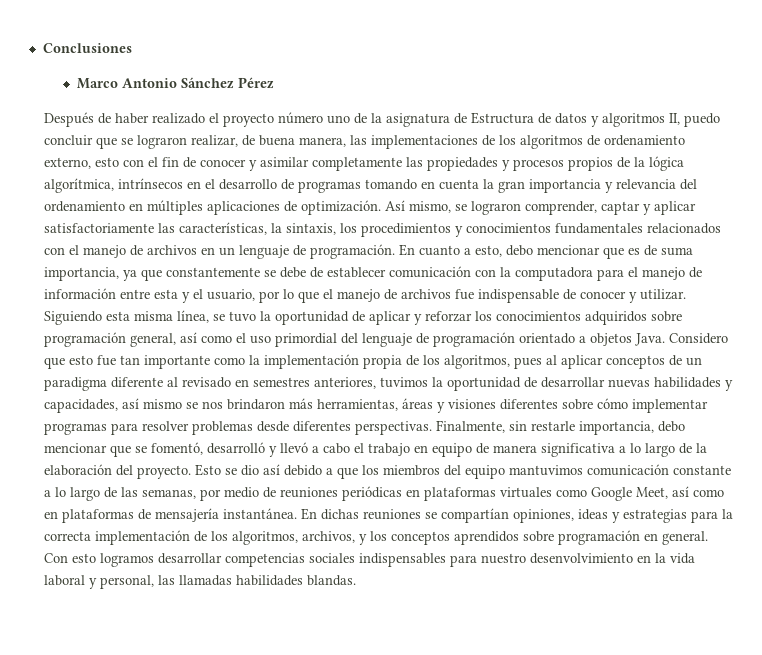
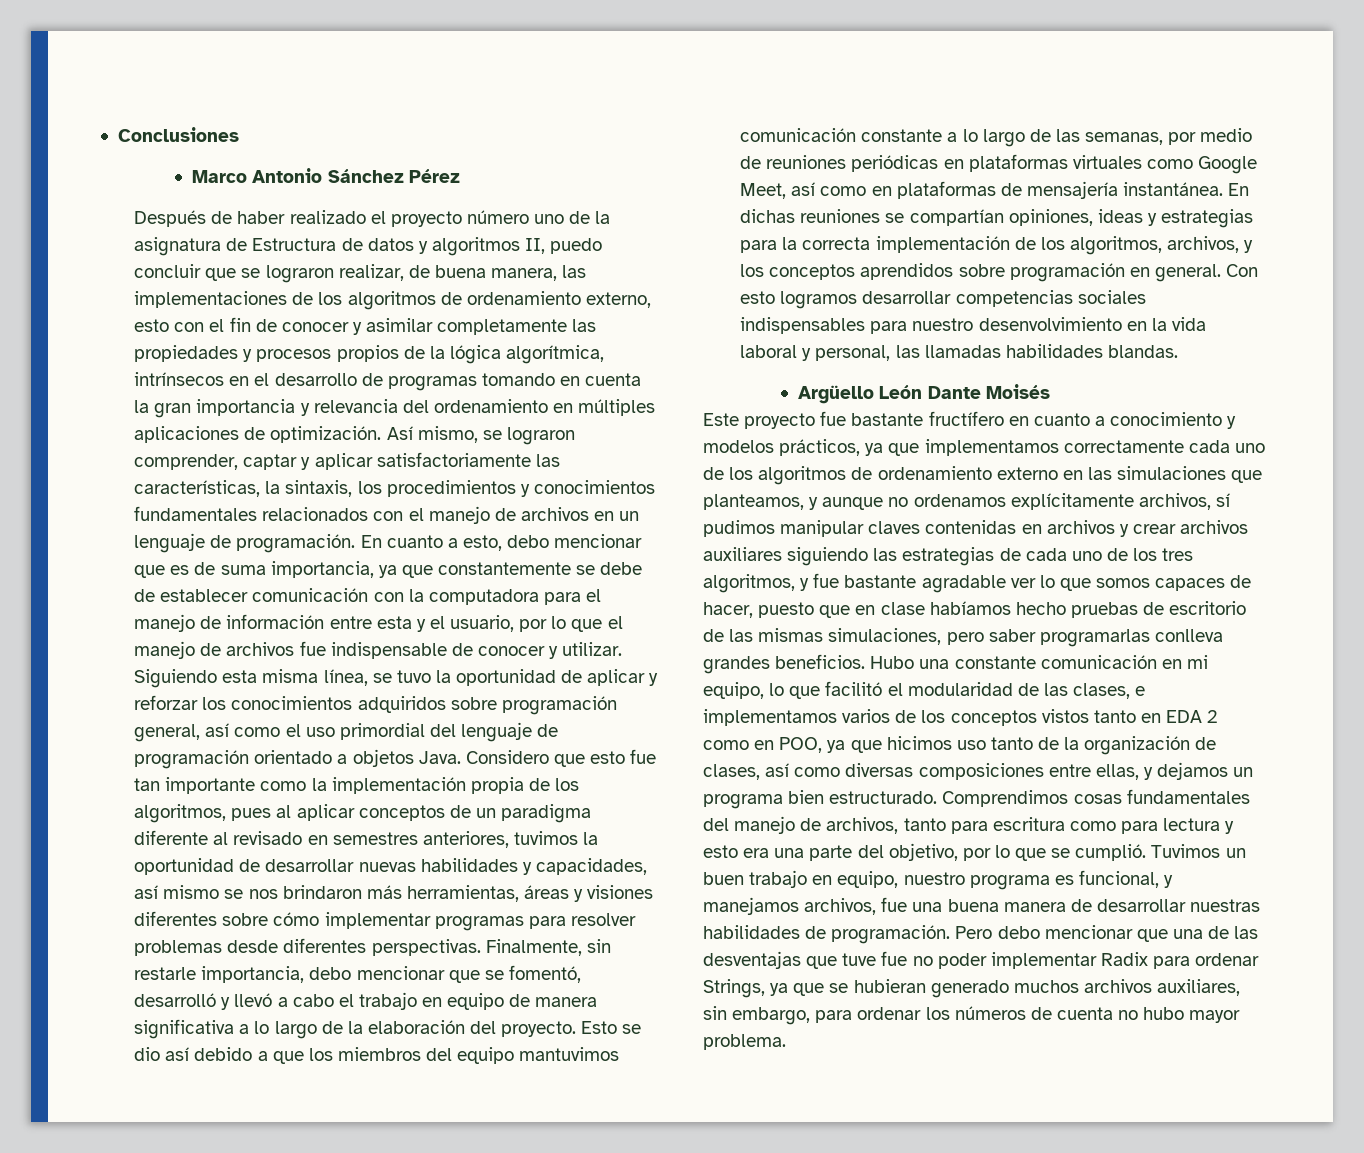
+ Argüello León Dante Moisés
+ Este proyecto fue bastante fructífero en cuanto a conocimiento y modelos prácticos, ya que implementamos correctamente cada uno de los algoritmos de ordenamiento externo en las simulaciones que planteamos, y aunque no ordenamos explícitamente archivos, sí pudimos manipular claves contenidas en archivos y crear archivos auxiliares siguiendo las estrategias de cada uno de los tres algoritmos, y fue bastante agradable ver lo que somos capaces de hacer, puesto que en clase habíamos hecho pruebas de escritorio de las mismas simulaciones, pero saber programarlas conlleva grandes beneficios. Hubo una constante comunicación en mi equipo, lo que facilitó el modularidad de las clases, e implementamos varios de los conceptos vistos tanto en EDA 2 como en POO, ya que hicimos uso tanto de la organización de clases, así como diversas composiciones entre ellas, y dejamos un programa bien estructurado. Comprendimos cosas fundamentales del manejo de archivos, tanto para escritura como para lectura y esto era una parte del objetivo, por lo que se cumplió. Tuvimos un buen trabajo en equipo, nuestro programa es funcional, y manejamos archivos, fue una buena manera de desarrollar nuestras habilidades de programación. Pero debo mencionar que una de las desventajas que tuve fue no poder implementar Radix para ordenar Strings, ya que se hubieran generado muchos archivos auxiliares, sin embargo, para ordenar los números de cuenta no hubo mayor problema.

